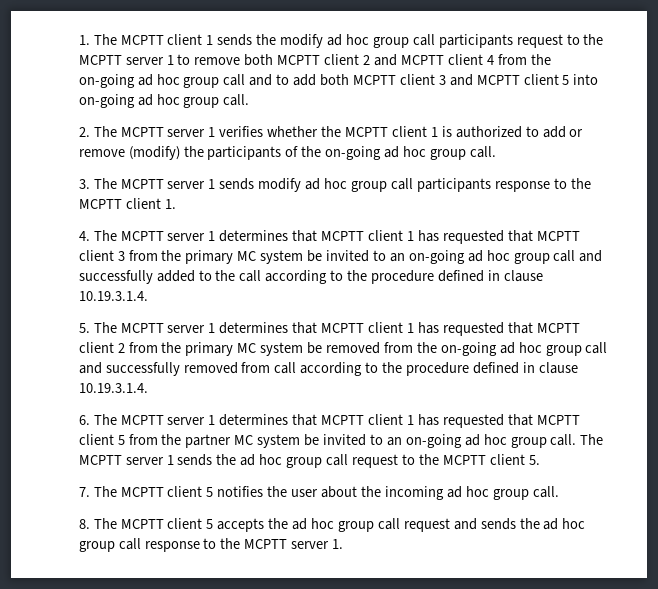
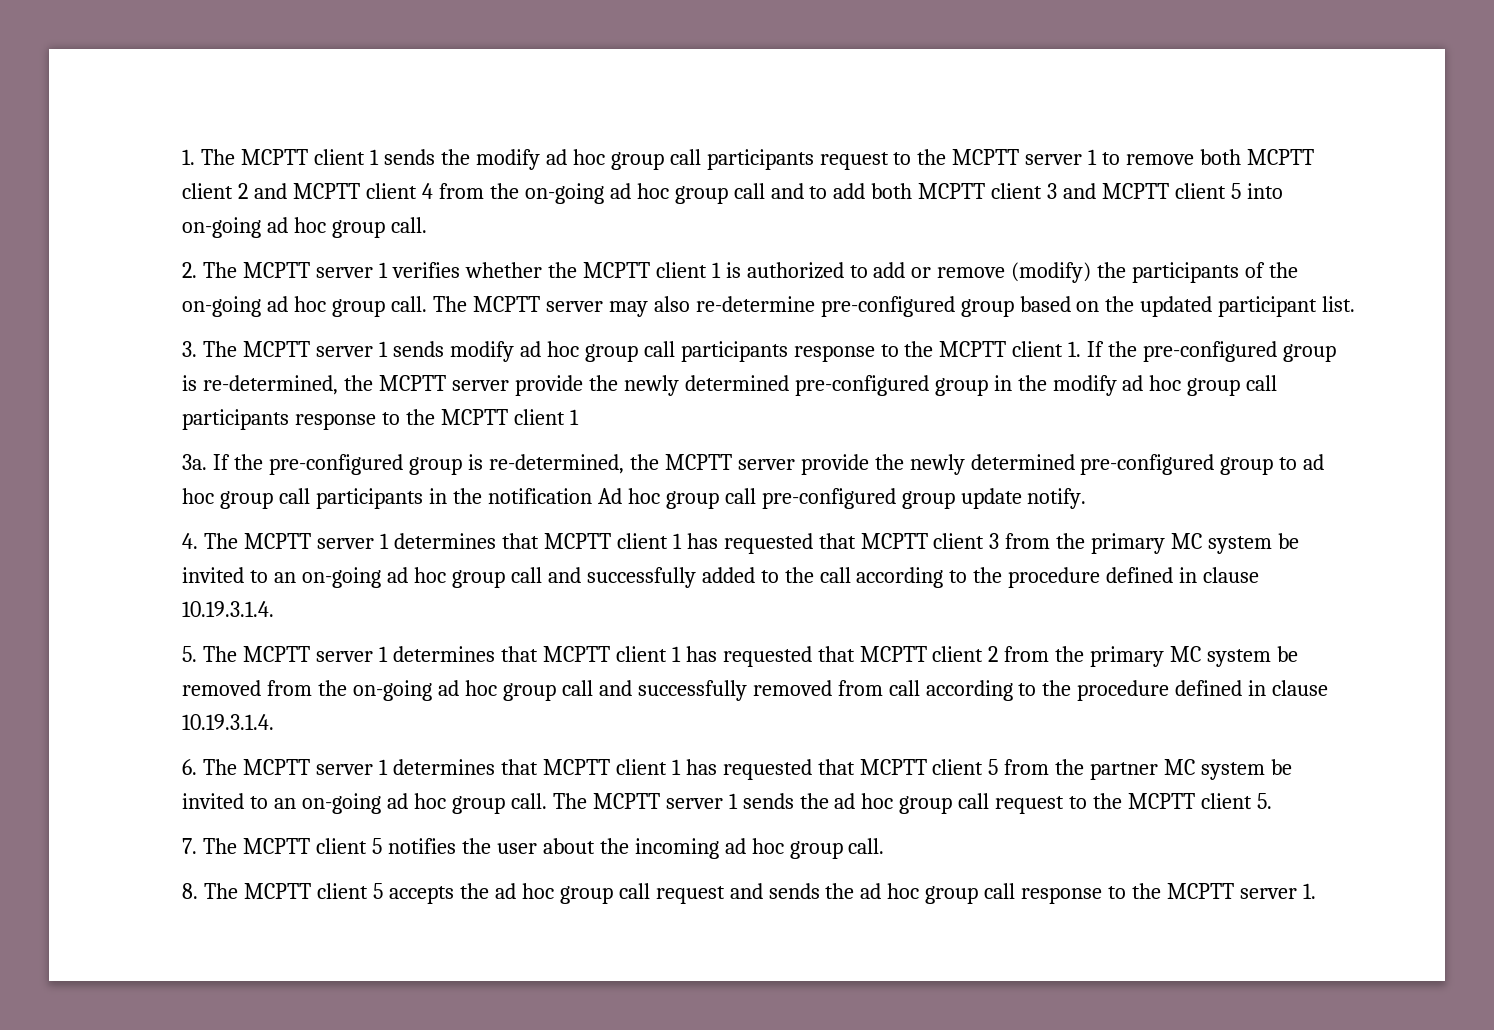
+ The MCPTT server may also re-determine pre-configured group based on the updated participant list.
- 3. The MCPTT server 1 sends modify ad hoc group call participants response to the MCPTT client 1.
+ 3. The MCPTT server 1 sends modify ad hoc group call participants response to the MCPTT client 1. If the pre-configured group is re-determined, the MCPTT server provide the newly determined pre-configured group in the modify ad hoc group call participants response to the MCPTT client 1
+ 3a. If the pre-configured group is re-determined, the MCPTT server provide the newly determined pre-configured group to ad hoc group call participants in the notification Ad hoc group call pre-configured group update notify.

